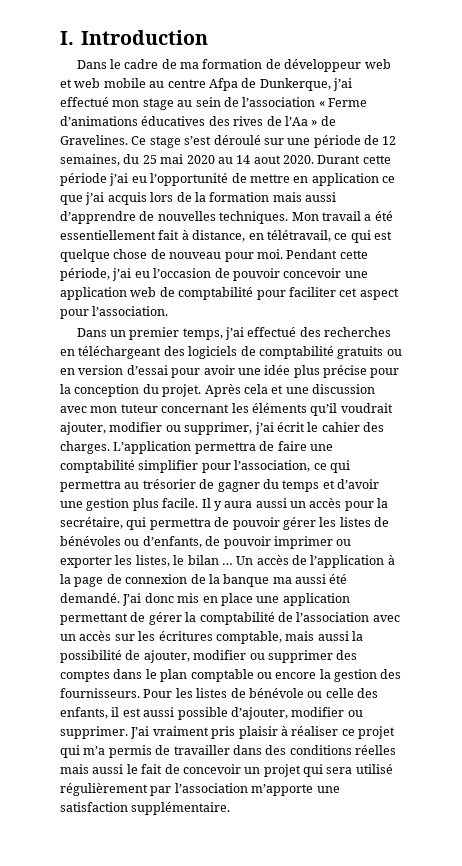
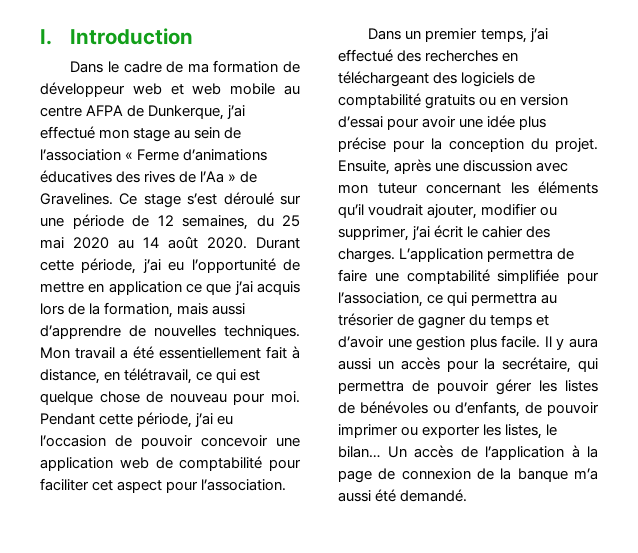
- Dans le cadre de ma formation de développeur web et web mobile au centre Afpa de Dunkerque, j’ai effectué mon stage au sein de l’association « Ferme d’animations éducatives des rives de l’Aa » de Gravelines.
+ Dans le cadre de ma formation de développeur web et web mobile au centre AFPA de Dunkerque, j’ai effectué mon stage au sein de l’association « Ferme d’animations éducatives des rives de l’Aa » de Gravelines.
- Ce stage s’est déroulé sur une période de 12 semaines, du 25 mai 2020 au 14 aout 2020.
+ Ce stage s’est déroulé sur une période de 12 semaines, du 25 mai 2020 au 14 août 2020.
- Durant cette période j’ai eu l’opportunité de mettre en application ce que j’ai acquis lors de la formation mais aussi d’apprendre de nouvelles techniques.
+ Durant cette période, j’ai eu l’opportunité de mettre en application ce que j’ai acquis lors de la formation, mais aussi d’apprendre de nouvelles techniques.
- Après cela et une discussion avec mon tuteur concernant les éléments qu’il voudrait ajouter, modifier ou supprimer, j’ai écrit le cahier des charges.
+ Ensuite, après une discussion avec mon tuteur concernant les éléments qu’il voudrait ajouter, modifier ou supprimer, j’ai écrit le cahier des charges.
- L’application permettra de faire une comptabilité simplifier pour l’association, ce qui permettra au trésorier de gagner du temps et d’avoir une gestion plus facile.
+ L’application permettra de faire une comptabilité simplifiée pour l’association, ce qui permettra au trésorier de gagner du temps et d’avoir une gestion plus facile.
- Il y aura aussi un accès pour la secrétaire, qui permettra de pouvoir gérer les listes de bénévoles ou d’enfants, de pouvoir imprimer ou exporter les listes, le bilan …
+ Il y aura aussi un accès pour la secrétaire, qui permettra de pouvoir gérer les listes de bénévoles ou d’enfants, de pouvoir imprimer ou exporter les listes, le bilan…
- Un accès de l’application à la page de connexion de la banque ma aussi été demandé. J’ai donc mis en place une application permettant de gérer la comptabilité de l’association avec un accès sur les écritures comptable, mais aussi la possibilité de ajouter, modifier ou supprimer des comptes dans le plan comptable ou encore la gestion des fournisseurs. Pour les listes de bénévole ou celle des enfants, il est aussi possible d’ajouter, modifier ou supprimer. J’ai vraiment pris plaisir à réaliser ce projet qui m’a permis de travailler dans des conditions réelles mais aussi le fait de concevoir un projet qui sera utilisé régulièrement par l’association m’apporte une satisfaction supplémentaire.
+ Un accès de l’application à la page de connexion de la banque m’a aussi été demandé.

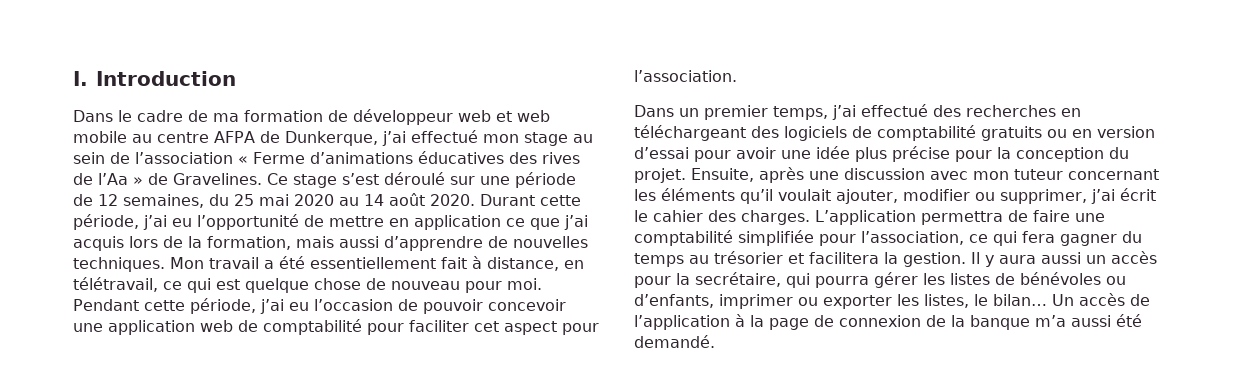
- Ensuite, après une discussion avec mon tuteur concernant les éléments qu’il voudrait ajouter, modifier ou supprimer, j’ai écrit le cahier des charges.
+ Ensuite, après une discussion avec mon tuteur concernant les éléments qu’il voulait ajouter, modifier ou supprimer, j’ai écrit le cahier des charges.
- L’application permettra de faire une comptabilité simplifiée pour l’association, ce qui permettra au trésorier de gagner du temps et d’avoir une gestion plus facile.
+ L’application permettra de faire une comptabilité simplifiée pour l’association, ce qui fera gagner du temps au trésorier et facilitera la gestion.
- Il y aura aussi un accès pour la secrétaire, qui permettra de pouvoir gérer les listes de bénévoles ou d’enfants, de pouvoir imprimer ou exporter les listes, le bilan…
+ Il y aura aussi un accès pour la secrétaire, qui pourra gérer les listes de bénévoles ou d’enfants, imprimer ou exporter les listes, le bilan…

